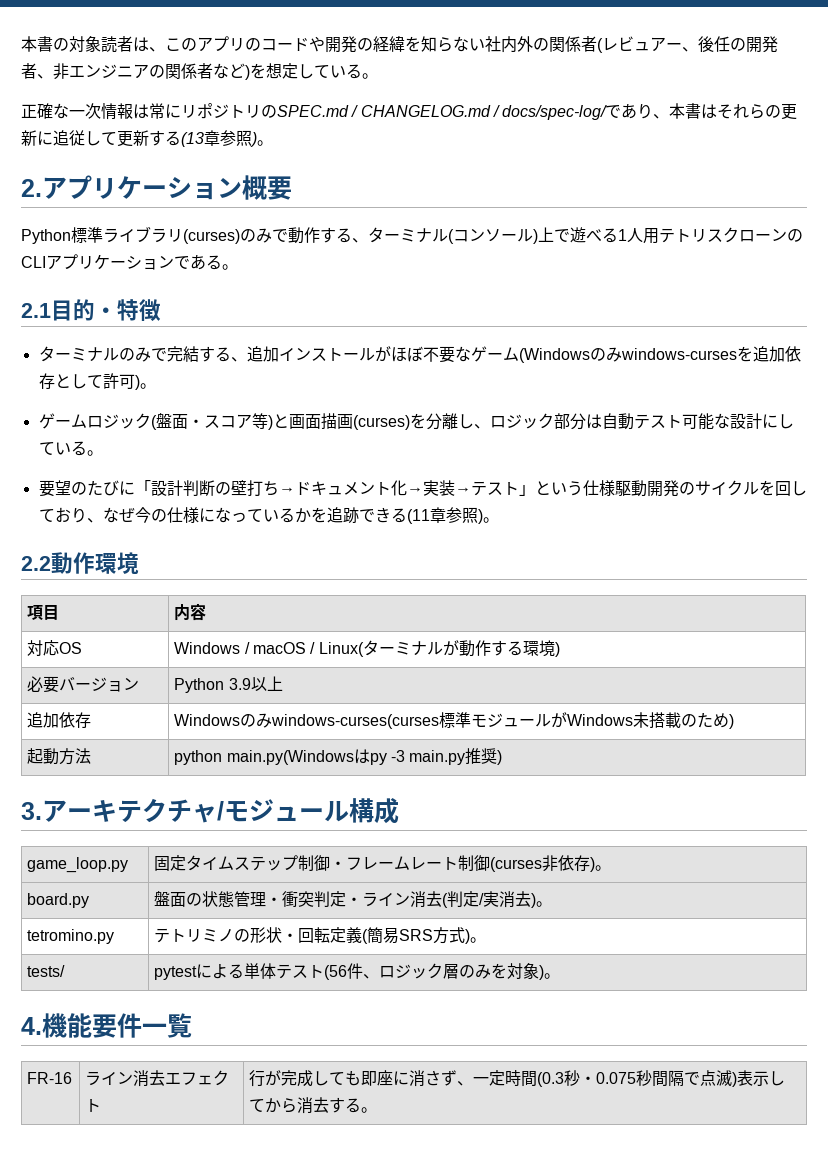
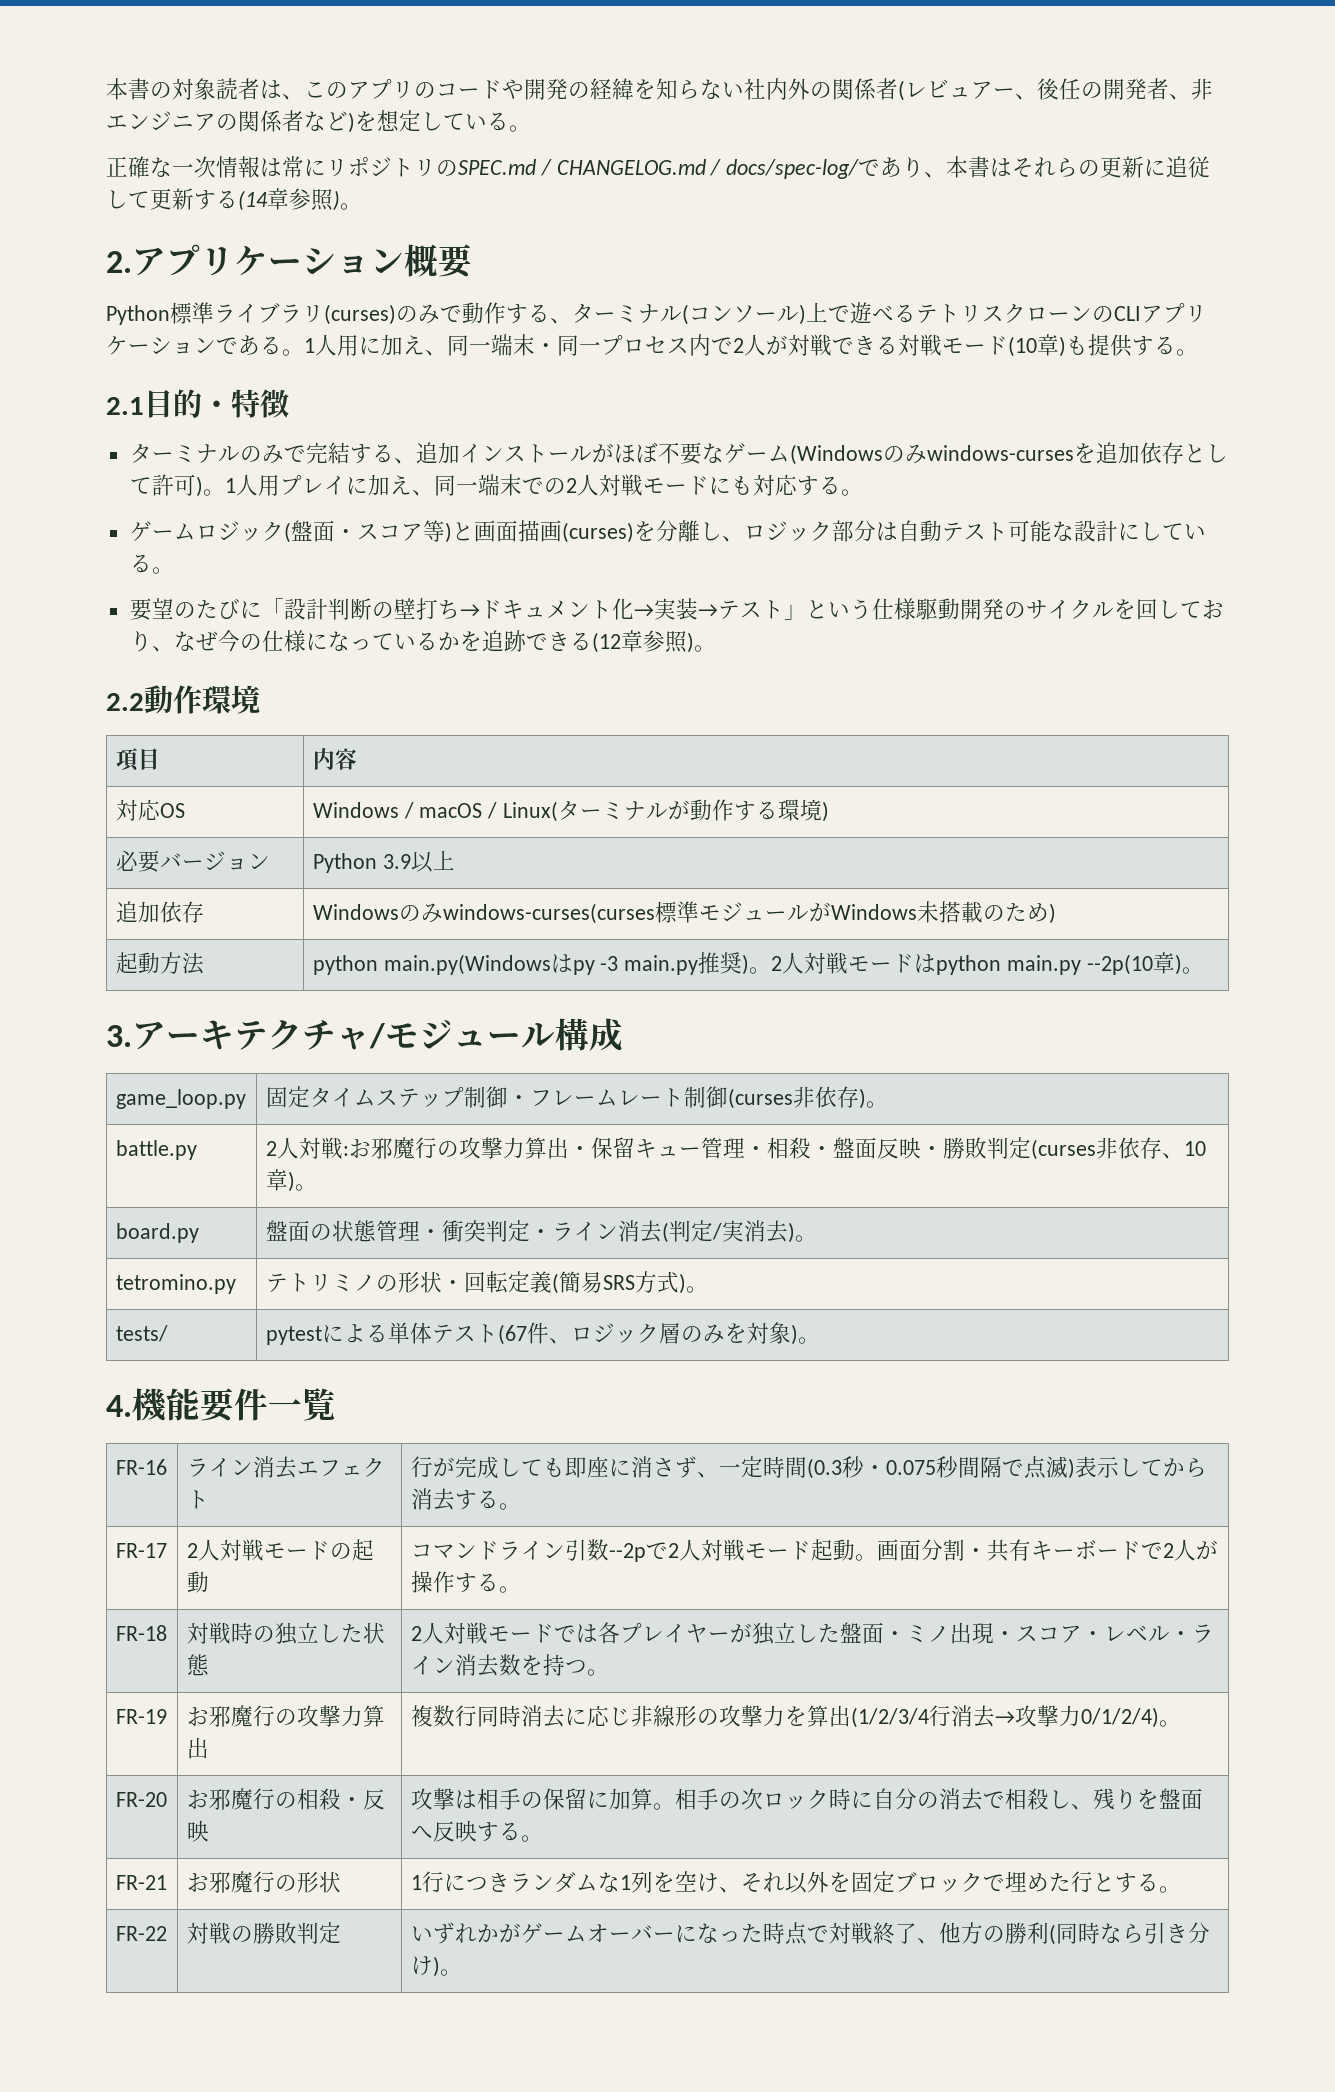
- 正確な一次情報は常にリポジトリのSPEC.md / CHANGELOG.md / docs/spec-log/であり、本書はそれらの更新に追従して更新する(13章参照)。
+ 正確な一次情報は常にリポジトリのSPEC.md / CHANGELOG.md / docs/spec-log/であり、本書はそれらの更新に追従して更新する(14章参照)。
- Python標準ライブラリ(curses)のみで動作する、ターミナル(コンソール)上で遊べる1人用テトリスクローンのCLIアプリケーションである。
+ Python標準ライブラリ(curses)のみで動作する、ターミナル(コンソール)上で遊べるテトリスクローンのCLIアプリケーションである。1人用に加え、同一端末・同一プロセス内で2人が対戦できる対戦モード(10章)も提供する。
+ 1人用プレイに加え、同一端末での2人対戦モードにも対応する。
- 要望のたびに「設計判断の壁打ち→ドキュメント化→実装→テスト」という仕様駆動開発のサイクルを回しており、なぜ今の仕様になっているかを追跡できる(11章参照)。
+ 要望のたびに「設計判断の壁打ち→ドキュメント化→実装→テスト」という仕様駆動開発のサイクルを回しており、なぜ今の仕様になっているかを追跡できる(12章参照)。
- 起動方法 | python main.py(Windowsはpy -3 main.py推奨)
+ 起動方法 | python main.py(Windowsはpy -3 main.py推奨)。2人対戦モードはpython main.py --2p(10章)。
+ battle.py | 2人対戦:お邪魔行の攻撃力算出・保留キュー管理・相殺・盤面反映・勝敗判定(curses非依存、10章)。
- tests/ | pytestによる単体テスト(56件、ロジック層のみを対象)。
+ tests/ | pytestによる単体テスト(67件、ロジック層のみを対象)。
+ FR-17 | 2人対戦モードの起動 | コマンドライン引数--2pで2人対戦モード起動。画面分割・共有キーボードで2人が操作する。
+ FR-18 | 対戦時の独立した状態 | 2人対戦モードでは各プレイヤーが独立した盤面・ミノ出現・スコア・レベル・ライン消去数を持つ。
+ FR-19 | お邪魔行の攻撃力算出 | 複数行同時消去に応じ非線形の攻撃力を算出(1/2/3/4行消去→攻撃力0/1/2/4)。
+ FR-20 | お邪魔行の相殺・反映 | 攻撃は相手の保留に加算。相手の次ロック時に自分の消去で相殺し、残りを盤面へ反映する。
+ FR-21 | お邪魔行の形状 | 1行につきランダムな1列を空け、それ以外を固定ブロックで埋めた行とする。
+ FR-22 | 対戦の勝敗判定 | いずれかがゲームオーバーになった時点で対戦終了、他方の勝利(同時なら引き分け)。

